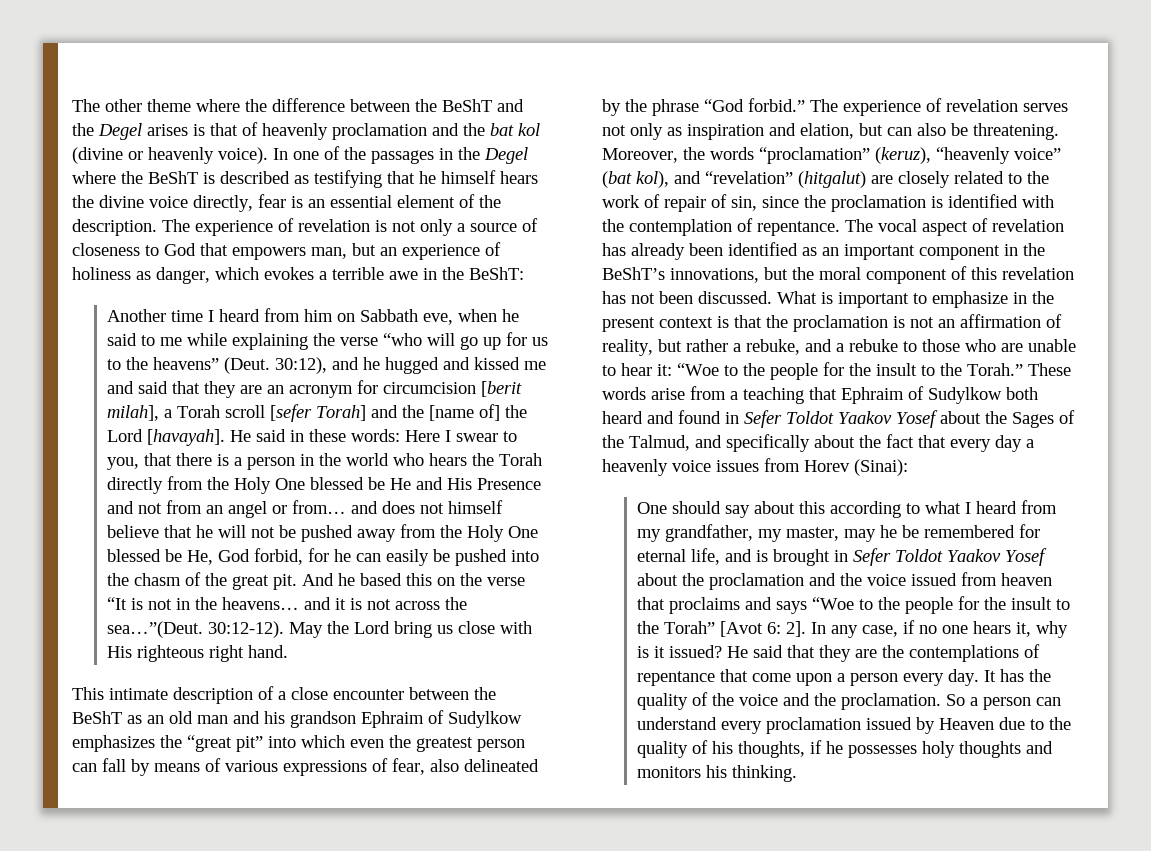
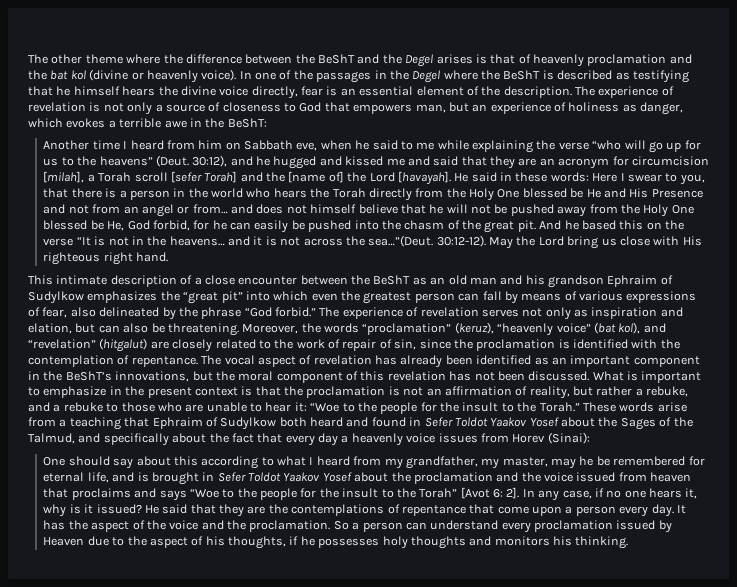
- 30:12), and he hugged and kissed me and said that they are an acronym for circumcision [berit milah], a Torah scroll [sefer Torah] and the [name of] the Lord [havayah].
+ 30:12), and he hugged and kissed me and said that they are an acronym for circumcision [milah], a Torah scroll [sefer Torah] and the [name of] the Lord [havayah].
- It has the quality of the voice and the proclamation.
+ It has the aspect of the voice and the proclamation.
- So a person can understand every proclamation issued by Heaven due to the quality of his thoughts, if he possesses holy thoughts and monitors his thinking.
+ So a person can understand every proclamation issued by Heaven due to the aspect of his thoughts, if he possesses holy thoughts and monitors his thinking.

